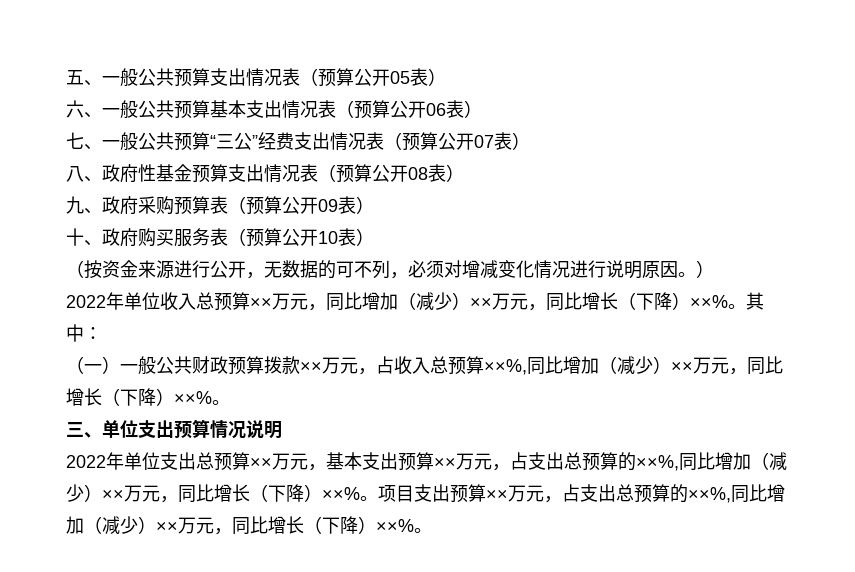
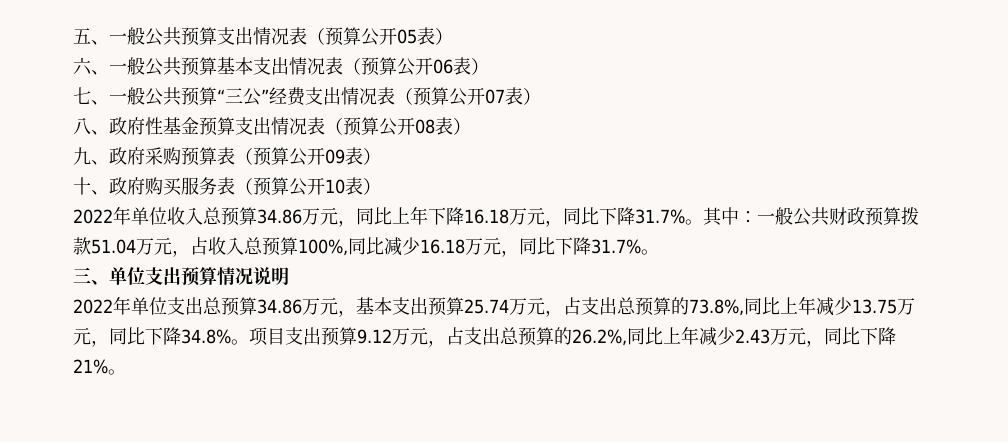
- （按资金来源进行公开，无数据的可不列，必须对增减变化情况进行说明原因。）
- 2022年单位收入总预算××万元，同比增加（减少）××万元，同比增长（下降）××%。
+ 2022年单位收入总预算34.86万元，同比上年下降16.18万元，同比下降31.7%。
- 其中：
- （一）一般公共财政预算拨款××万元，占收入总预算××%,同比增加（减少）××万元，同比增长（下降）××%。
+ 其中：一般公共财政预算拨款51.04万元，占收入总预算100%,同比减少16.18万元，同比下降31.7%。
- 2022年单位支出总预算××万元，基本支出预算××万元，占支出总预算的××%,同比增加（减少）××万元，同比增长（下降）××%。
+ 2022年单位支出总预算34.86万元，基本支出预算25.74万元，占支出总预算的73.8%,同比上年减少13.75万元，同比下降34.8%。
- 项目支出预算××万元，占支出总预算的××%,同比增加（减少）××万元，同比增长（下降）××%。
+ 项目支出预算9.12万元，占支出总预算的26.2%,同比上年减少2.43万元，同比下降21%。

